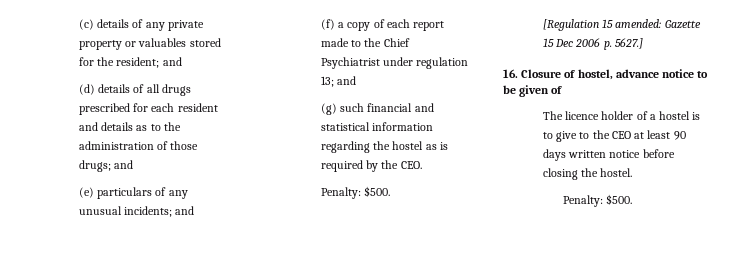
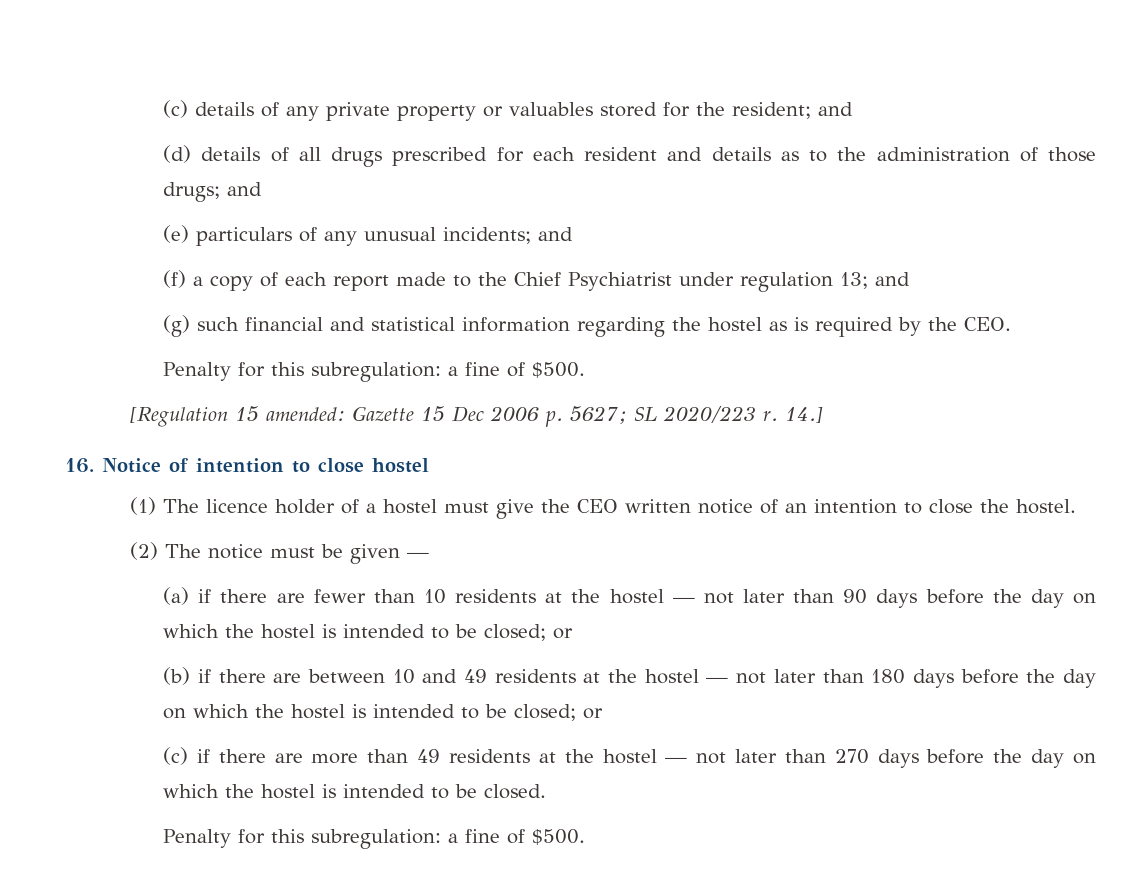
  (g) such financial and statistical information regarding the hostel as is required by the CEO.
- Penalty: $500.
+ Penalty for this subregulation: a fine of $500.
- [Regulation 15 amended: Gazette 15 Dec 2006 p. 5627.]
- 16. Closure of hostel, advance notice to be given of
- The licence holder of a hostel is to give to the CEO at least 90 days written notice before closing the hostel.
- Penalty: $500.
+ [Regulation 15 amended: Gazette 15 Dec 2006 p. 5627; SL 2020/223 r. 14.]
+ 16. Notice of intention to close hostel
+ (1) The licence holder of a hostel must give the CEO written notice of an intention to close the hostel.
+ (2) The notice must be given —
+ (a) if there are fewer than 10 residents at the hostel — not later than 90 days before the day on which the hostel is intended to be closed; or
+ (b) if there are between 10 and 49 residents at the hostel — not later than 180 days before the day on which the hostel is intended to be closed; or
+ (c) if there are more than 49 residents at the hostel — not later than 270 days before the day on which the hostel is intended to be closed.
+ Penalty for this subregulation: a fine of $500.

